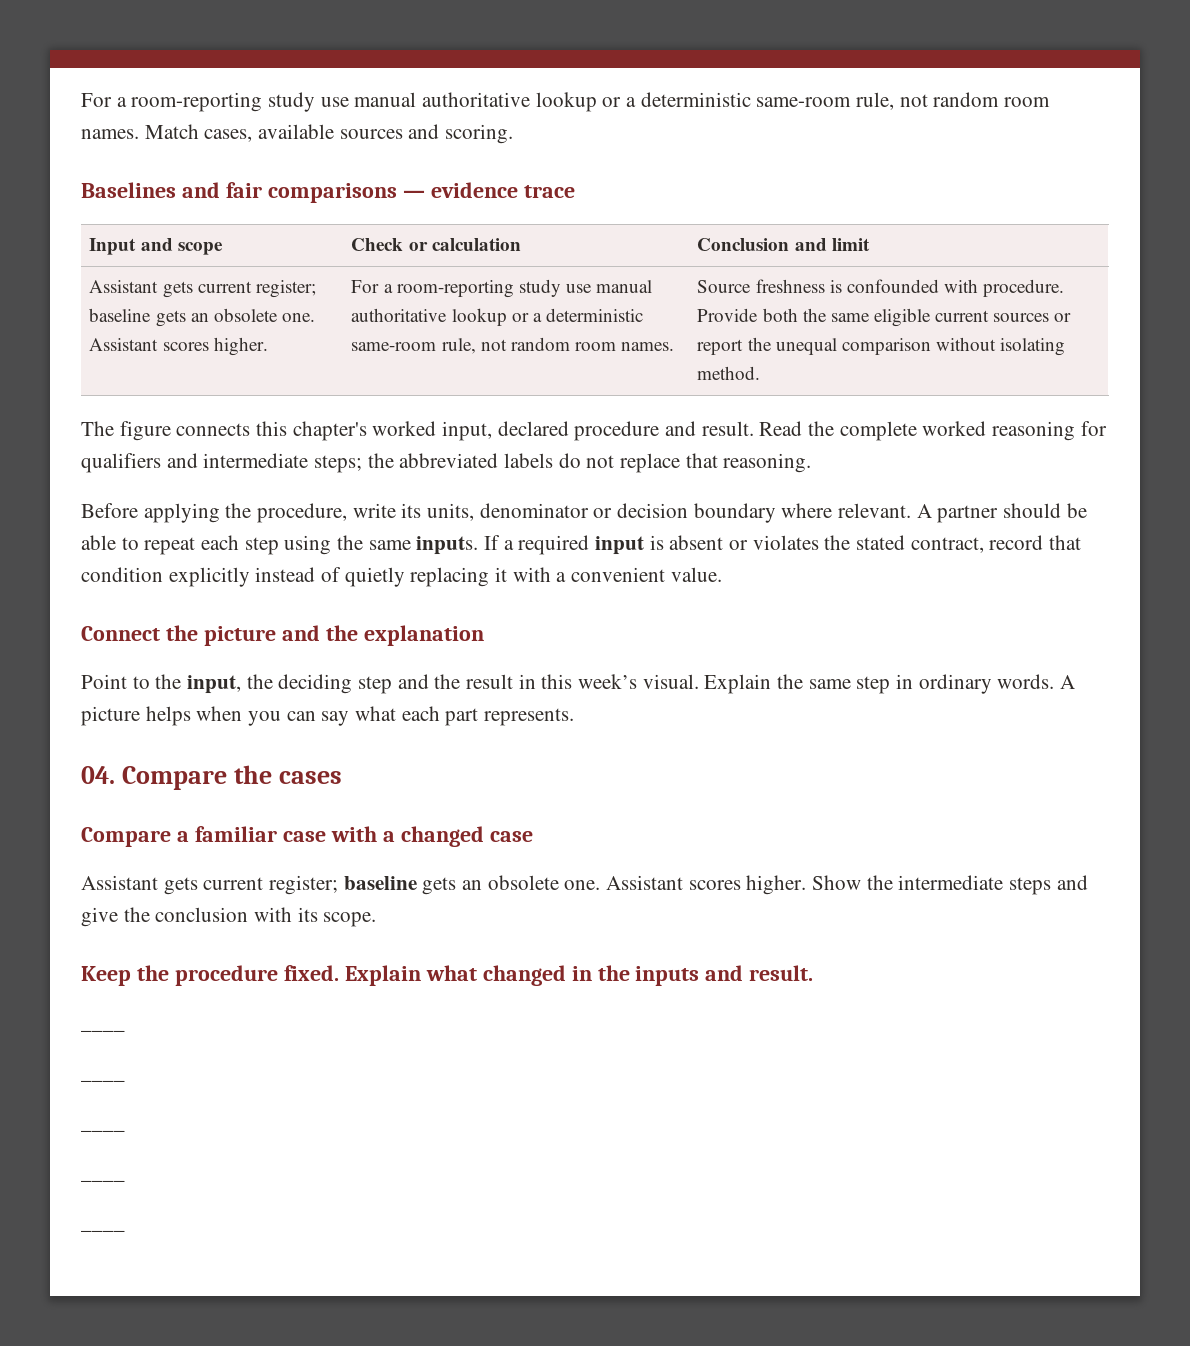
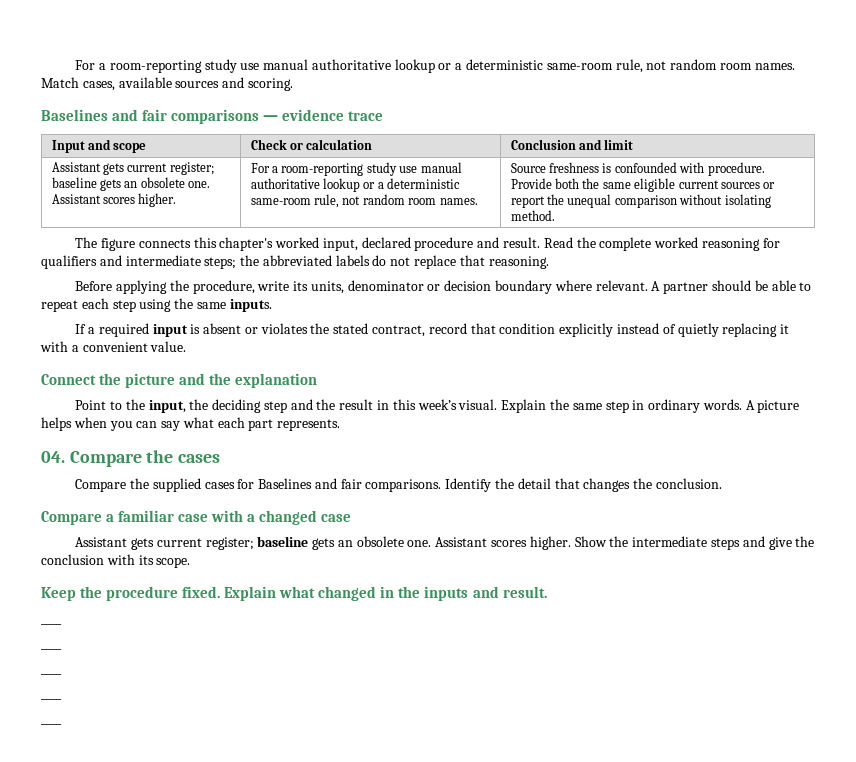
- A partner should be able to repeat each step using the same inputs. If a required input is absent or violates the stated contract, record that condition explicitly instead of quietly replacing it with a convenient value.
+ A partner should be able to repeat each step using the same inputs.
+ If a required input is absent or violates the stated contract, record that condition explicitly instead of quietly replacing it with a convenient value.
+ Compare the supplied cases for Baselines and fair comparisons. Identify the detail that changes the conclusion.

